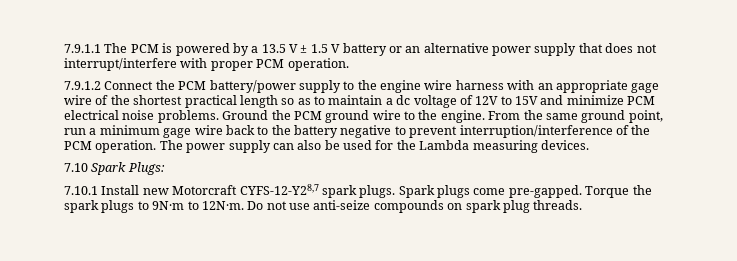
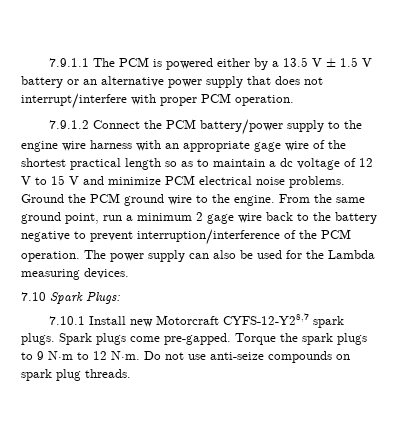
- 7.9.1.1 The PCM is powered by a 13.5 V ± 1.5 V battery or an alternative power supply that does not interrupt/interfere with proper PCM operation.
+ 7.9.1.1 The PCM is powered either by a 13.5 V ± 1.5 V battery or an alternative power supply that does not interrupt/interfere with proper PCM operation.
- 7.9.1.2 Connect the PCM battery/power supply to the engine wire harness with an appropriate gage wire of the shortest practical length so as to maintain a dc voltage of 12V to 15V and minimize PCM electrical noise problems.
+ 7.9.1.2 Connect the PCM battery/power supply to the engine wire harness with an appropriate gage wire of the shortest practical length so as to maintain a dc voltage of 12 V to 15 V and minimize PCM electrical noise problems.
- From the same ground point, run a minimum gage wire back to the battery negative to prevent interruption/interference of the PCM operation.
+ From the same ground point, run a minimum 2 gage wire back to the battery negative to prevent interruption/interference of the PCM operation.
- Torque the spark plugs to 9N·m to 12N·m. Do not use anti-seize compounds on spark plug threads.
+ Torque the spark plugs to 9 N·m to 12 N·m. Do not use anti-seize compounds on spark plug threads.

